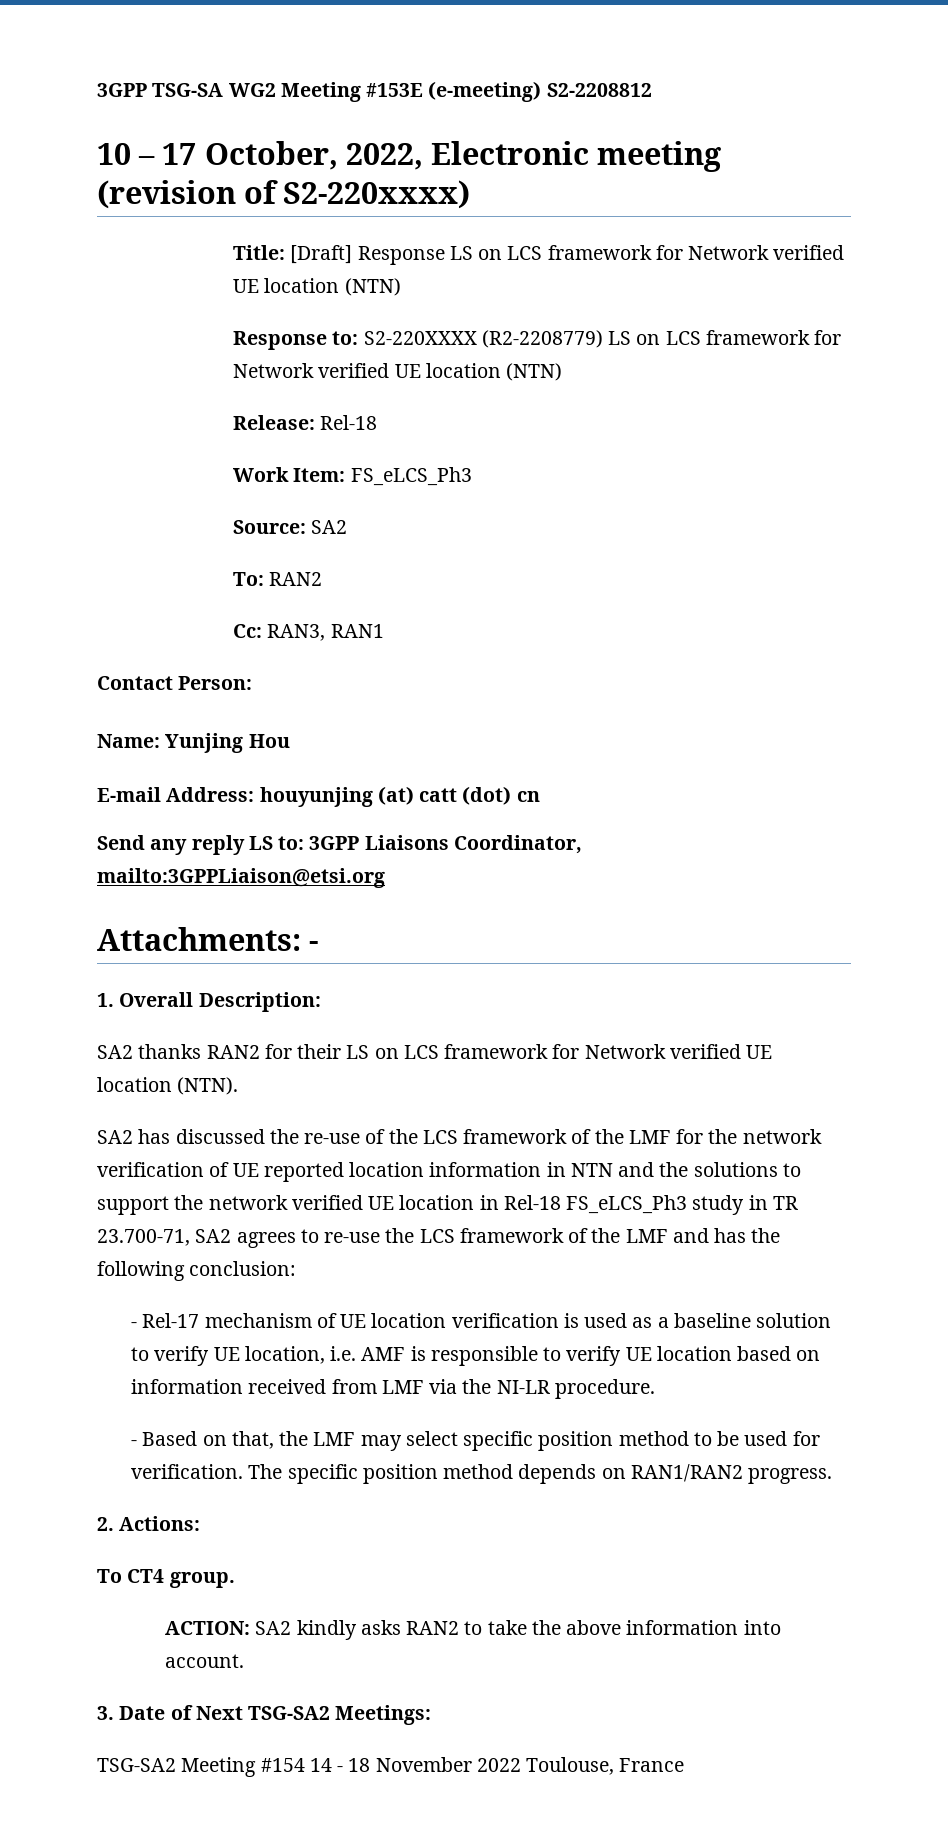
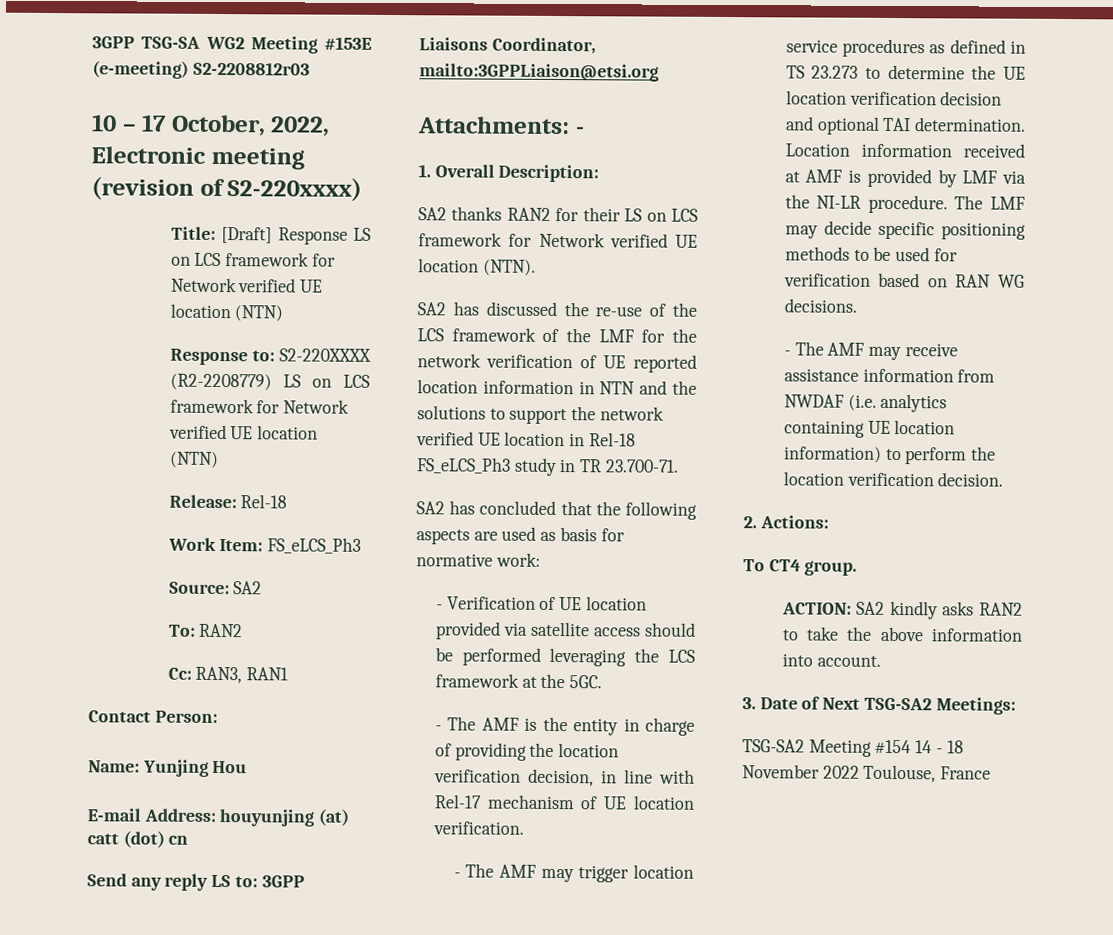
- 3GPP TSG-SA WG2 Meeting #153E (e-meeting) S2-2208812
+ 3GPP TSG-SA WG2 Meeting #153E (e-meeting) S2-2208812r03
- SA2 has discussed the re-use of the LCS framework of the LMF for the network verification of UE reported location information in NTN and the solutions to support the network verified UE location in Rel-18 FS_eLCS_Ph3 study in TR 23.700-71, SA2 agrees to re-use the LCS framework of the LMF and has the following conclusion:
- - Rel-17 mechanism of UE location verification is used as a baseline solution to verify UE location, i.e. AMF is responsible to verify UE location based on information received from LMF via the NI-LR procedure.
- - Based on that, the LMF may select specific position method to be used for verification. The specific position method depends on RAN1/RAN2 progress.
+ SA2 has discussed the re-use of the LCS framework of the LMF for the network verification of UE reported location information in NTN and the solutions to support the network verified UE location in Rel-18 FS_eLCS_Ph3 study in TR 23.700-71.
+ SA2 has concluded that the following aspects are used as basis for normative work:
+ - Verification of UE location provided via satellite access should be performed leveraging the LCS framework at the 5GC.
+ - The AMF is the entity in charge of providing the location verification decision, in line with Rel-17 mechanism of UE location verification.
+ - The AMF may trigger location service procedures as defined in TS 23.273 to determine the UE location verification decision and optional TAI determination. Location information received at AMF is provided by LMF via the NI-LR procedure. The LMF may decide specific positioning methods to be used for verification based on RAN WG decisions.
+ - The AMF may receive assistance information from NWDAF (i.e. analytics containing UE location information) to perform the location verification decision.

